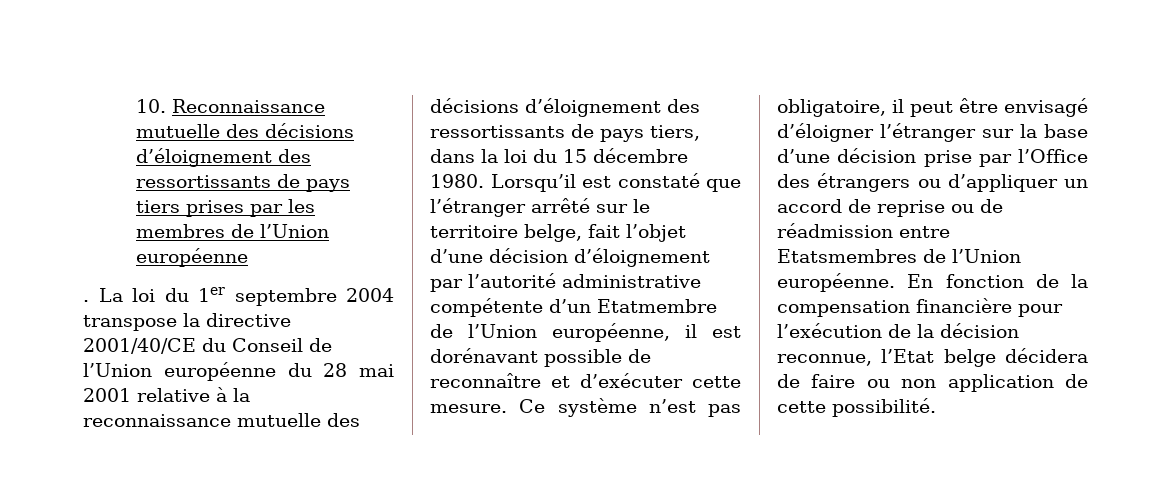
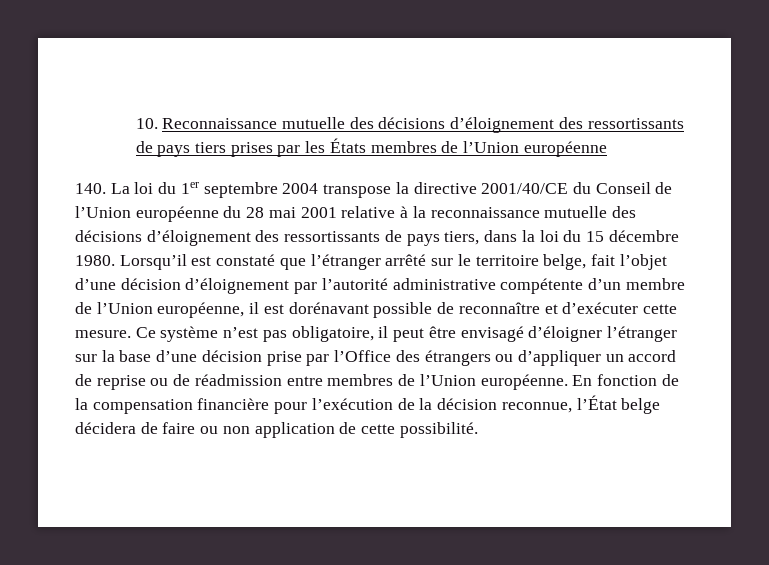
- 10. Reconnaissance mutuelle des décisions d’éloignement des ressortissants de pays tiers prises par les membres de l’Union européenne
+ 10. Reconnaissance mutuelle des décisions d’éloignement des ressortissants de pays tiers prises par les États membres de l’Union européenne
- . La loi du 1er septembre 2004 transpose la directive 2001/40/CE du Conseil de l’Union européenne du 28 mai 2001 relative à la reconnaissance mutuelle des décisions d’éloignement des ressortissants de pays tiers, dans la loi du 15 décembre 1980.
+ 140. La loi du 1er septembre 2004 transpose la directive 2001/40/CE du Conseil de l’Union européenne du 28 mai 2001 relative à la reconnaissance mutuelle des décisions d’éloignement des ressortissants de pays tiers, dans la loi du 15 décembre 1980.
- Lorsqu’il est constaté que l’étranger arrêté sur le territoire belge, fait l’objet d’une décision d’éloignement par l’autorité administrative compétente d’un Etatmembre de l’Union européenne, il est dorénavant possible de reconnaître et d’exécuter cette mesure.
+ Lorsqu’il est constaté que l’étranger arrêté sur le territoire belge, fait l’objet d’une décision d’éloignement par l’autorité administrative compétente d’un membre de l’Union européenne, il est dorénavant possible de reconnaître et d’exécuter cette mesure.
- Ce système n’est pas obligatoire, il peut être envisagé d’éloigner l’étranger sur la base d’une décision prise par l’Office des étrangers ou d’appliquer un accord de reprise ou de réadmission entre Etatsmembres de l’Union européenne.
+ Ce système n’est pas obligatoire, il peut être envisagé d’éloigner l’étranger sur la base d’une décision prise par l’Office des étrangers ou d’appliquer un accord de reprise ou de réadmission entre membres de l’Union européenne.
- En fonction de la compensation financière pour l’exécution de la décision reconnue, l’Etat belge décidera de faire ou non application de cette possibilité.
+ En fonction de la compensation financière pour l’exécution de la décision reconnue, l’État belge décidera de faire ou non application de cette possibilité.

